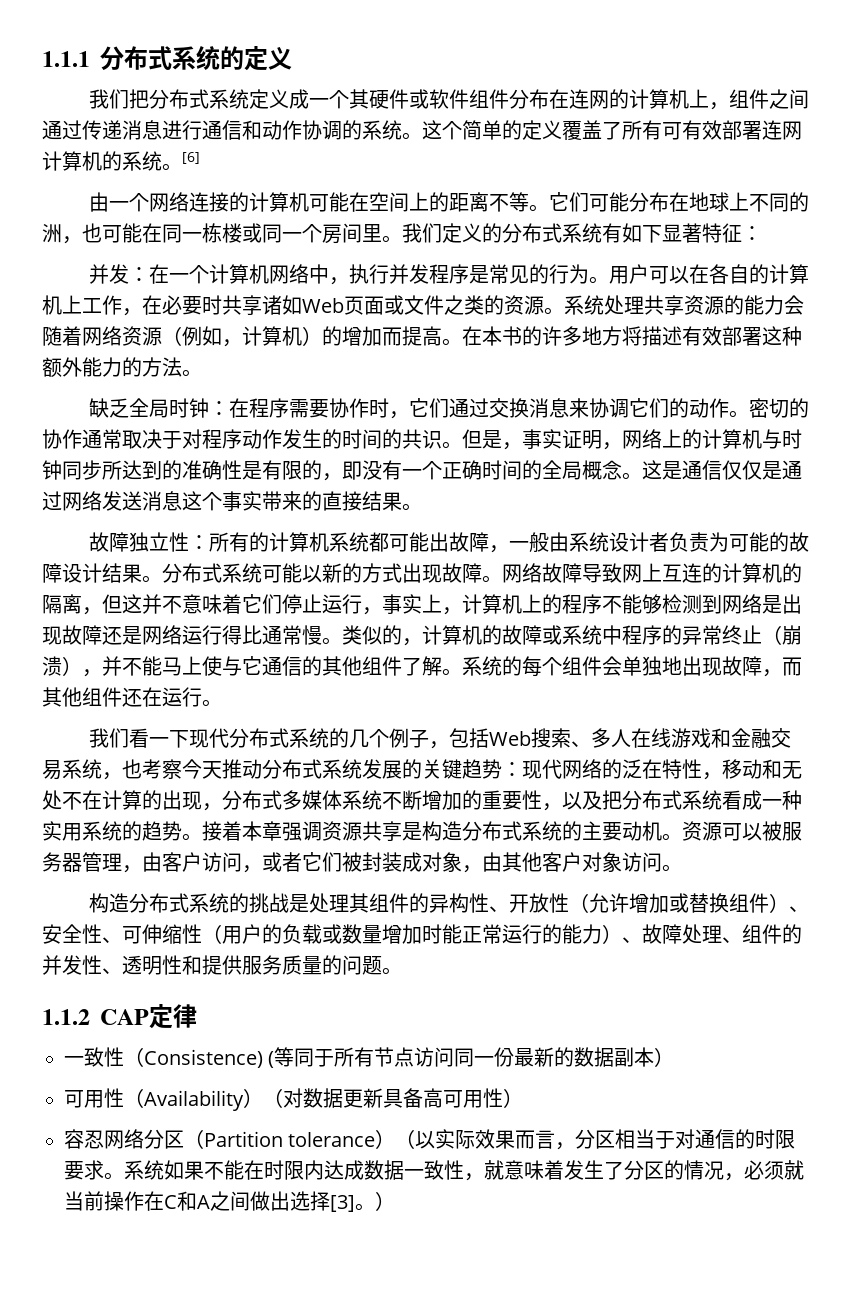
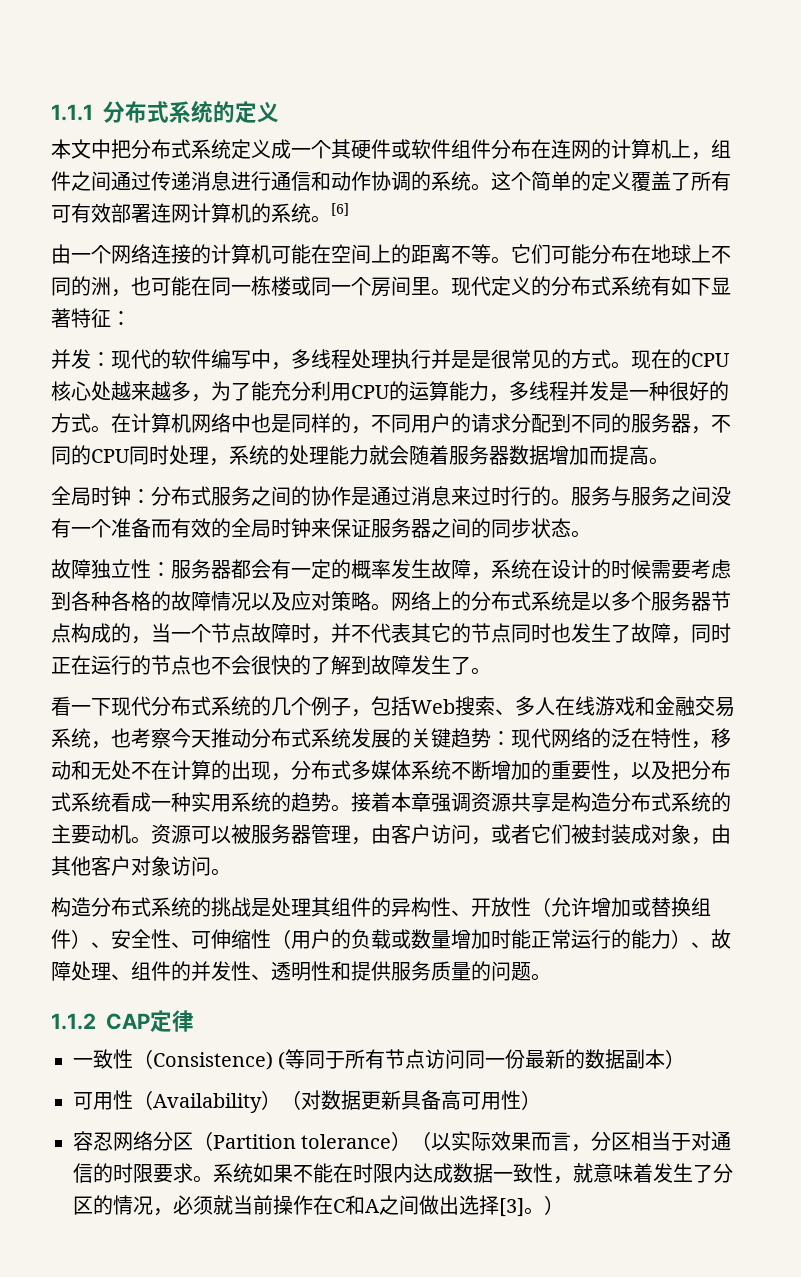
- 我们把分布式系统定义成一个其硬件或软件组件分布在连网的计算机上，组件之间通过传递消息进行通信和动作协调的系统。
+ 本文中把分布式系统定义成一个其硬件或软件组件分布在连网的计算机上，组件之间通过传递消息进行通信和动作协调的系统。
- 我们定义的分布式系统有如下显著特征：
+ 现代定义的分布式系统有如下显著特征：
- 并发：在一个计算机网络中，执行并发程序是常见的行为。用户可以在各自的计算机上工作，在必要时共享诸如Web页面或文件之类的资源。系统处理共享资源的能力会随着网络资源（例如，计算机）的增加而提高。在本书的许多地方将描述有效部署这种额外能力的方法。
- 缺乏全局时钟：在程序需要协作时，它们通过交换消息来协调它们的动作。密切的协作通常取决于对程序动作发生的时间的共识。但是，事实证明，网络上的计算机与时钟同步所达到的准确性是有限的，即没有一个正确时间的全局概念。这是通信仅仅是通过网络发送消息这个事实带来的直接结果。
- 故障独立性：所有的计算机系统都可能出故障，一般由系统设计者负责为可能的故障设计结果。分布式系统可能以新的方式出现故障。网络故障导致网上互连的计算机的隔离，但这并不意味着它们停止运行，事实上，计算机上的程序不能够检测到网络是出现故障还是网络运行得比通常慢。类似的，计算机的故障或系统中程序的异常终止（崩溃），并不能马上使与它通信的其他组件了解。系统的每个组件会单独地出现故障，而其他组件还在运行。
- 我们看一下现代分布式系统的几个例子，包括Web搜索、多人在线游戏和金融交易系统，也考察今天推动分布式系统发展的关键趋势：现代网络的泛在特性，移动和无处不在计算的出现，分布式多媒体系统不断增加的重要性，以及把分布式系统看成一种实用系统的趋势。
+ 并发：现代的软件编写中，多线程处理执行并是是很常见的方式。现在的CPU核心处越来越多，为了能充分利用CPU的运算能力，多线程并发是一种很好的方式。在计算机网络中也是同样的，不同用户的请求分配到不同的服务器，不同的CPU同时处理，系统的处理能力就会随着服务器数据增加而提高。
+ 全局时钟：分布式服务之间的协作是通过消息来过时行的。服务与服务之间没有一个准备而有效的全局时钟来保证服务器之间的同步状态。
+ 故障独立性：服务器都会有一定的概率发生故障，系统在设计的时候需要考虑到各种各格的故障情况以及应对策略。网络上的分布式系统是以多个服务器节点构成的，当一个节点故障时，并不代表其它的节点同时也发生了故障，同时正在运行的节点也不会很快的了解到故障发生了。
+ 看一下现代分布式系统的几个例子，包括Web搜索、多人在线游戏和金融交易系统，也考察今天推动分布式系统发展的关键趋势：现代网络的泛在特性，移动和无处不在计算的出现，分布式多媒体系统不断增加的重要性，以及把分布式系统看成一种实用系统的趋势。

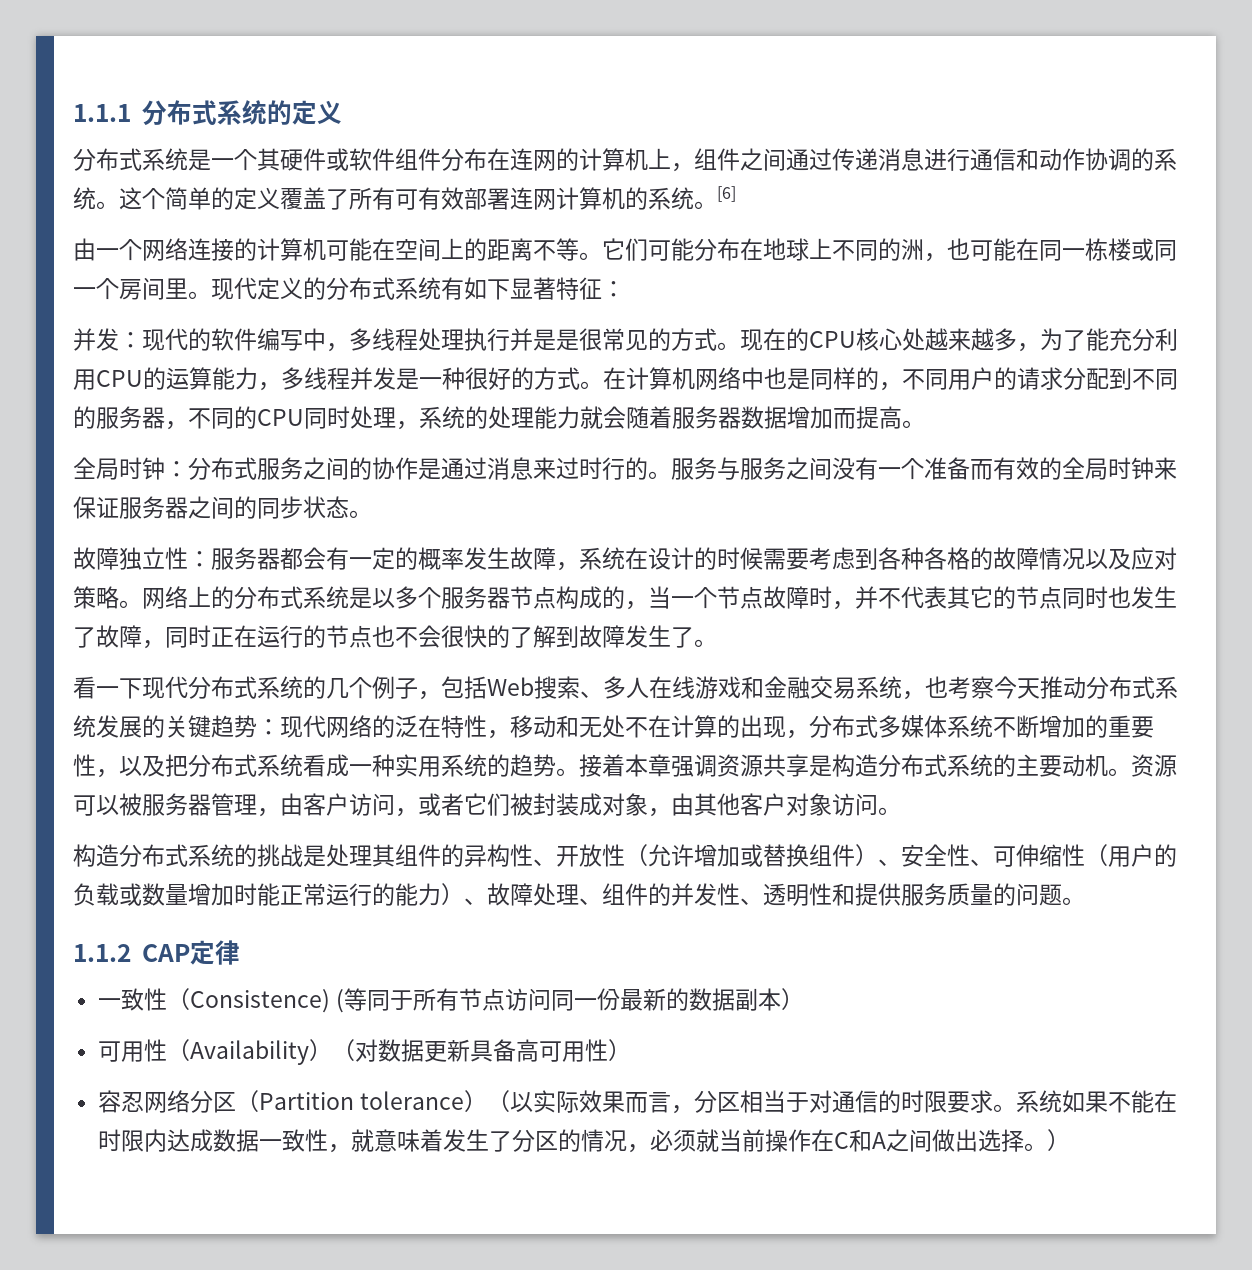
- 本文中把分布式系统定义成一个其硬件或软件组件分布在连网的计算机上，组件之间通过传递消息进行通信和动作协调的系统。
+ 分布式系统是一个其硬件或软件组件分布在连网的计算机上，组件之间通过传递消息进行通信和动作协调的系统。
- 系统如果不能在时限内达成数据一致性，就意味着发生了分区的情况，必须就当前操作在C和A之间做出选择[3]。）
+ 系统如果不能在时限内达成数据一致性，就意味着发生了分区的情况，必须就当前操作在C和A之间做出选择。）

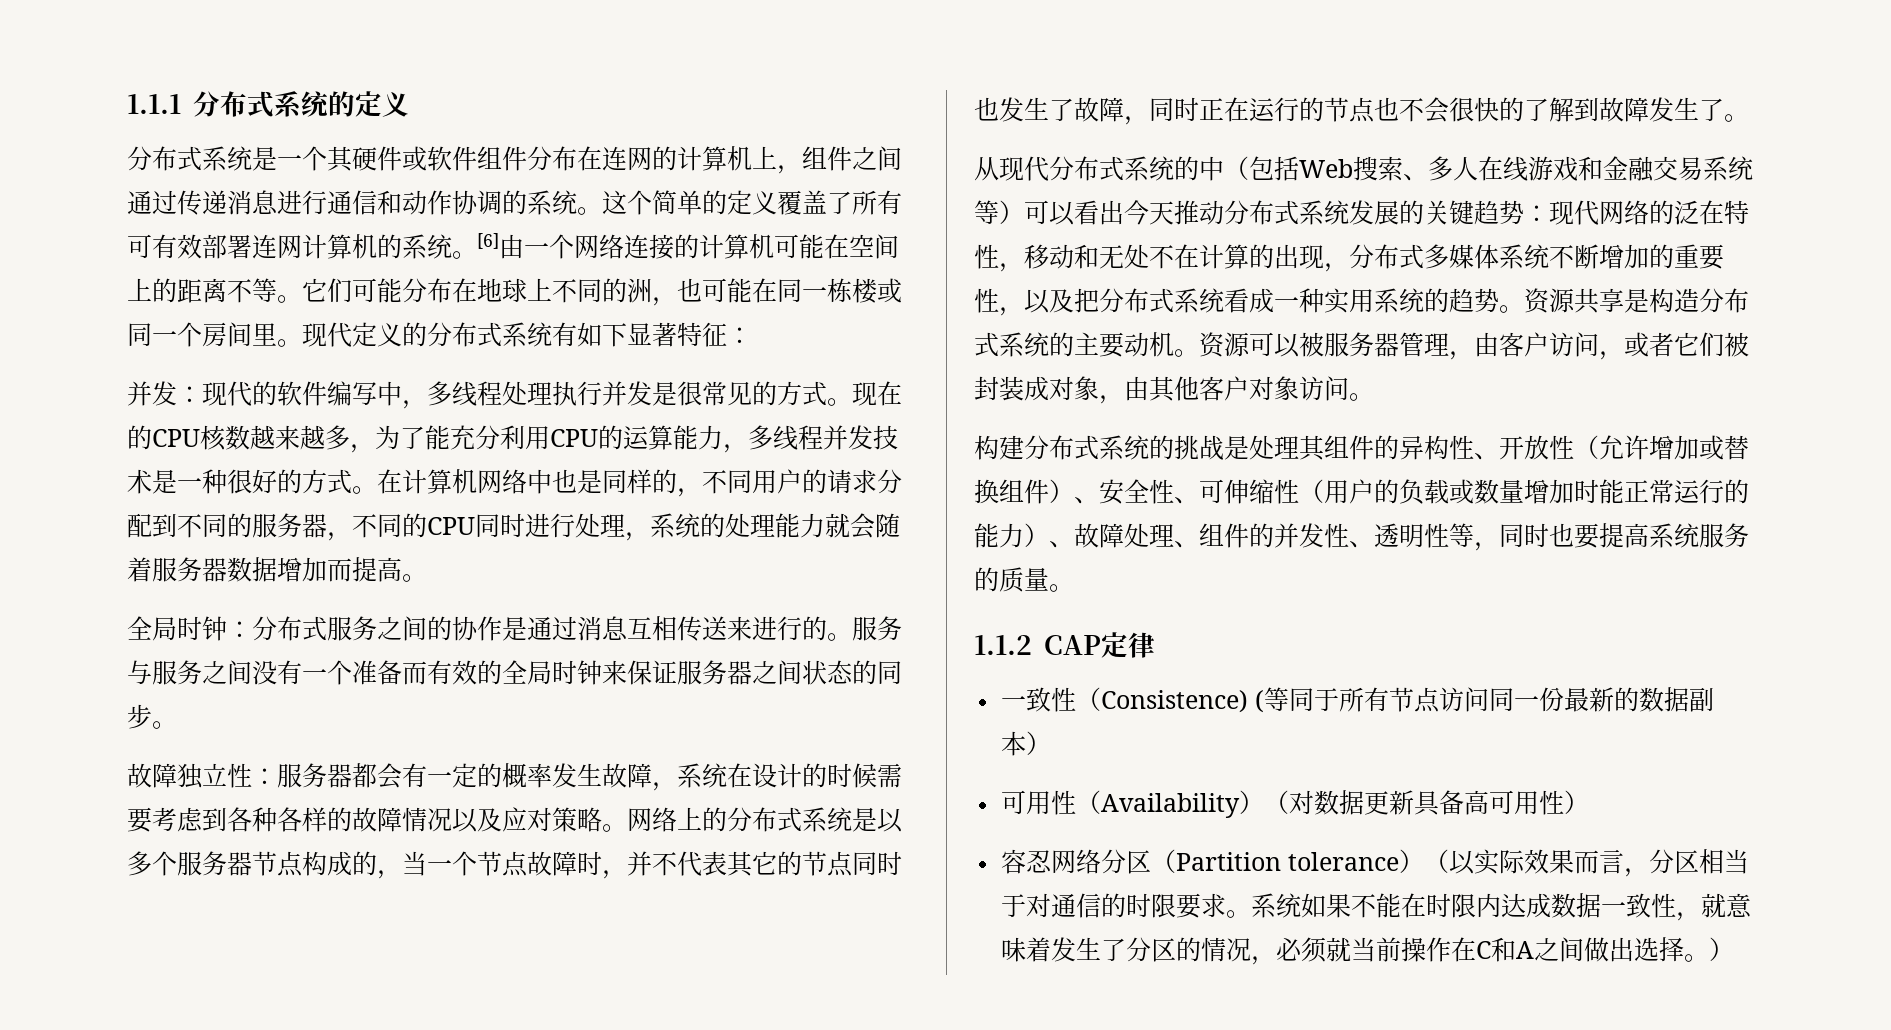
- [6]
- 由一个网络连接的计算机可能在空间上的距离不等。
+ [6]由一个网络连接的计算机可能在空间上的距离不等。
- 并发：现代的软件编写中，多线程处理执行并是是很常见的方式。
+ 并发：现代的软件编写中，多线程处理执行并发是很常见的方式。
- 现在的CPU核心处越来越多，为了能充分利用CPU的运算能力，多线程并发是一种很好的方式。
+ 现在的CPU核数越来越多，为了能充分利用CPU的运算能力，多线程并发技术是一种很好的方式。
- 在计算机网络中也是同样的，不同用户的请求分配到不同的服务器，不同的CPU同时处理，系统的处理能力就会随着服务器数据增加而提高。
+ 在计算机网络中也是同样的，不同用户的请求分配到不同的服务器，不同的CPU同时进行处理，系统的处理能力就会随着服务器数据增加而提高。
- 全局时钟：分布式服务之间的协作是通过消息来过时行的。
+ 全局时钟：分布式服务之间的协作是通过消息互相传送来进行的。
- 服务与服务之间没有一个准备而有效的全局时钟来保证服务器之间的同步状态。
+ 服务与服务之间没有一个准备而有效的全局时钟来保证服务器之间状态的同步。
- 故障独立性：服务器都会有一定的概率发生故障，系统在设计的时候需要考虑到各种各格的故障情况以及应对策略。
+ 故障独立性：服务器都会有一定的概率发生故障，系统在设计的时候需要考虑到各种各样的故障情况以及应对策略。
- 看一下现代分布式系统的几个例子，包括Web搜索、多人在线游戏和金融交易系统，也考察今天推动分布式系统发展的关键趋势：现代网络的泛在特性，移动和无处不在计算的出现，分布式多媒体系统不断增加的重要性，以及把分布式系统看成一种实用系统的趋势。
+ 从现代分布式系统的中（包括Web搜索、多人在线游戏和金融交易系统等）可以看出今天推动分布式系统发展的关键趋势：现代网络的泛在特性，移动和无处不在计算的出现，分布式多媒体系统不断增加的重要性，以及把分布式系统看成一种实用系统的趋势。
- 接着本章强调资源共享是构造分布式系统的主要动机。
+ 资源共享是构造分布式系统的主要动机。
- 构造分布式系统的挑战是处理其组件的异构性、开放性（允许增加或替换组件）、安全性、可伸缩性（用户的负载或数量增加时能正常运行的能力）、故障处理、组件的并发性、透明性和提供服务质量的问题。
+ 构建分布式系统的挑战是处理其组件的异构性、开放性（允许增加或替换组件）、安全性、可伸缩性（用户的负载或数量增加时能正常运行的能力）、故障处理、组件的并发性、透明性等，同时也要提高系统服务的质量。

